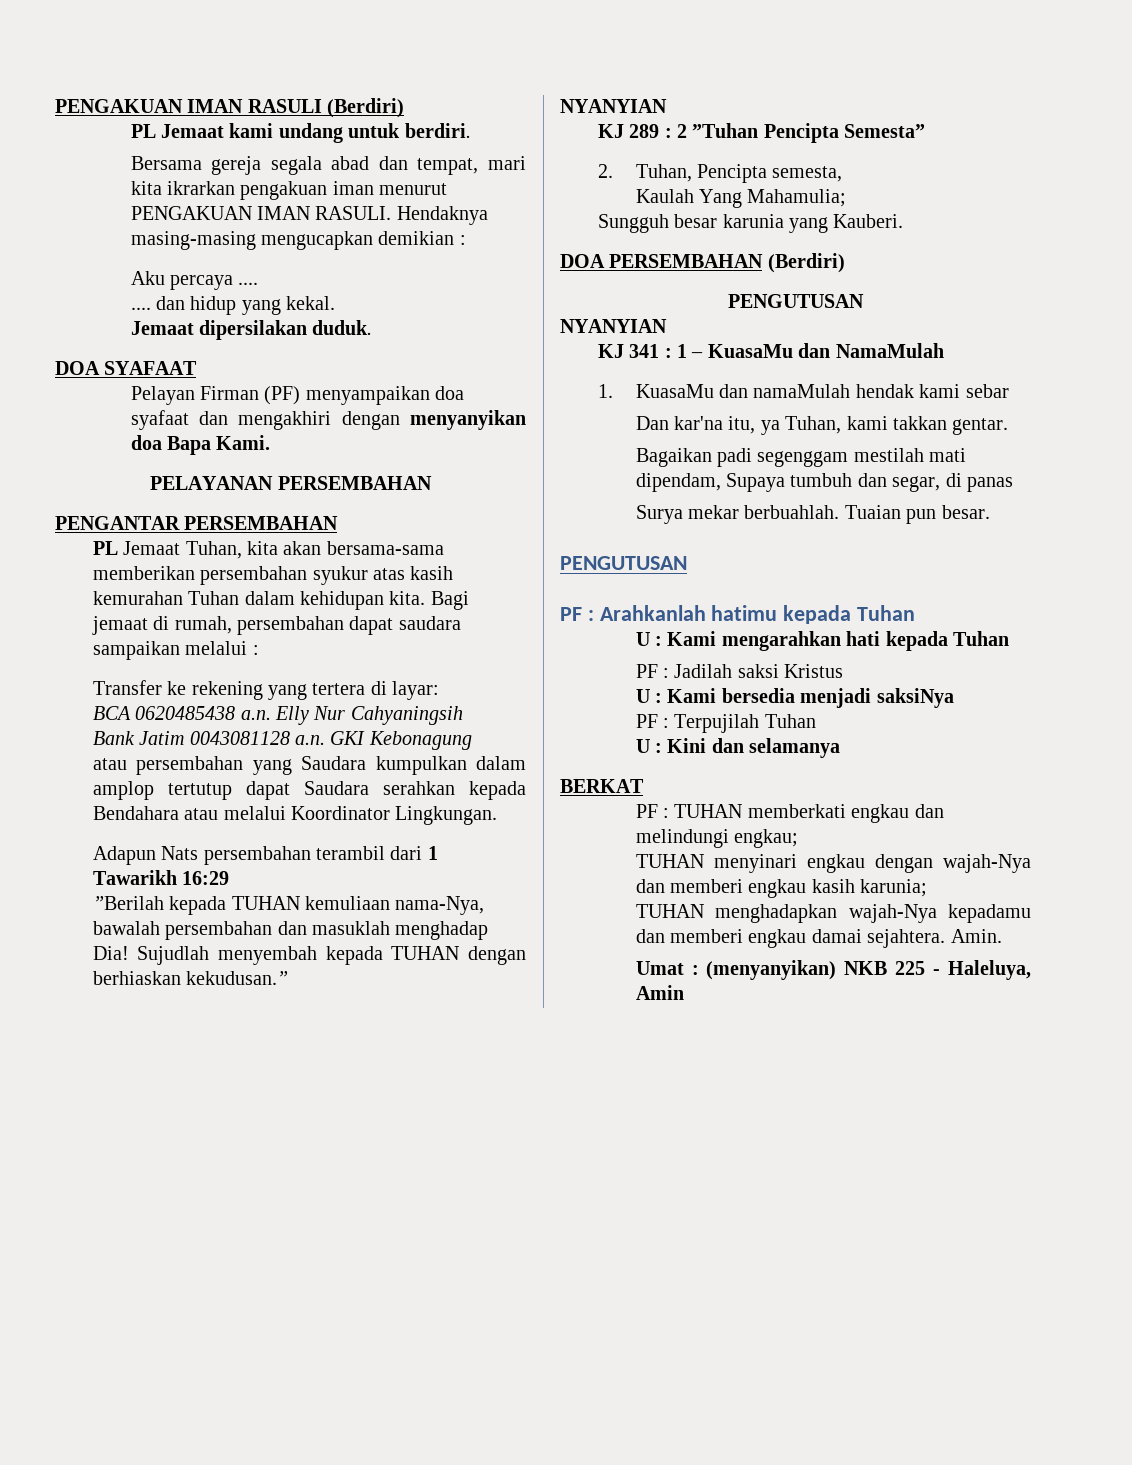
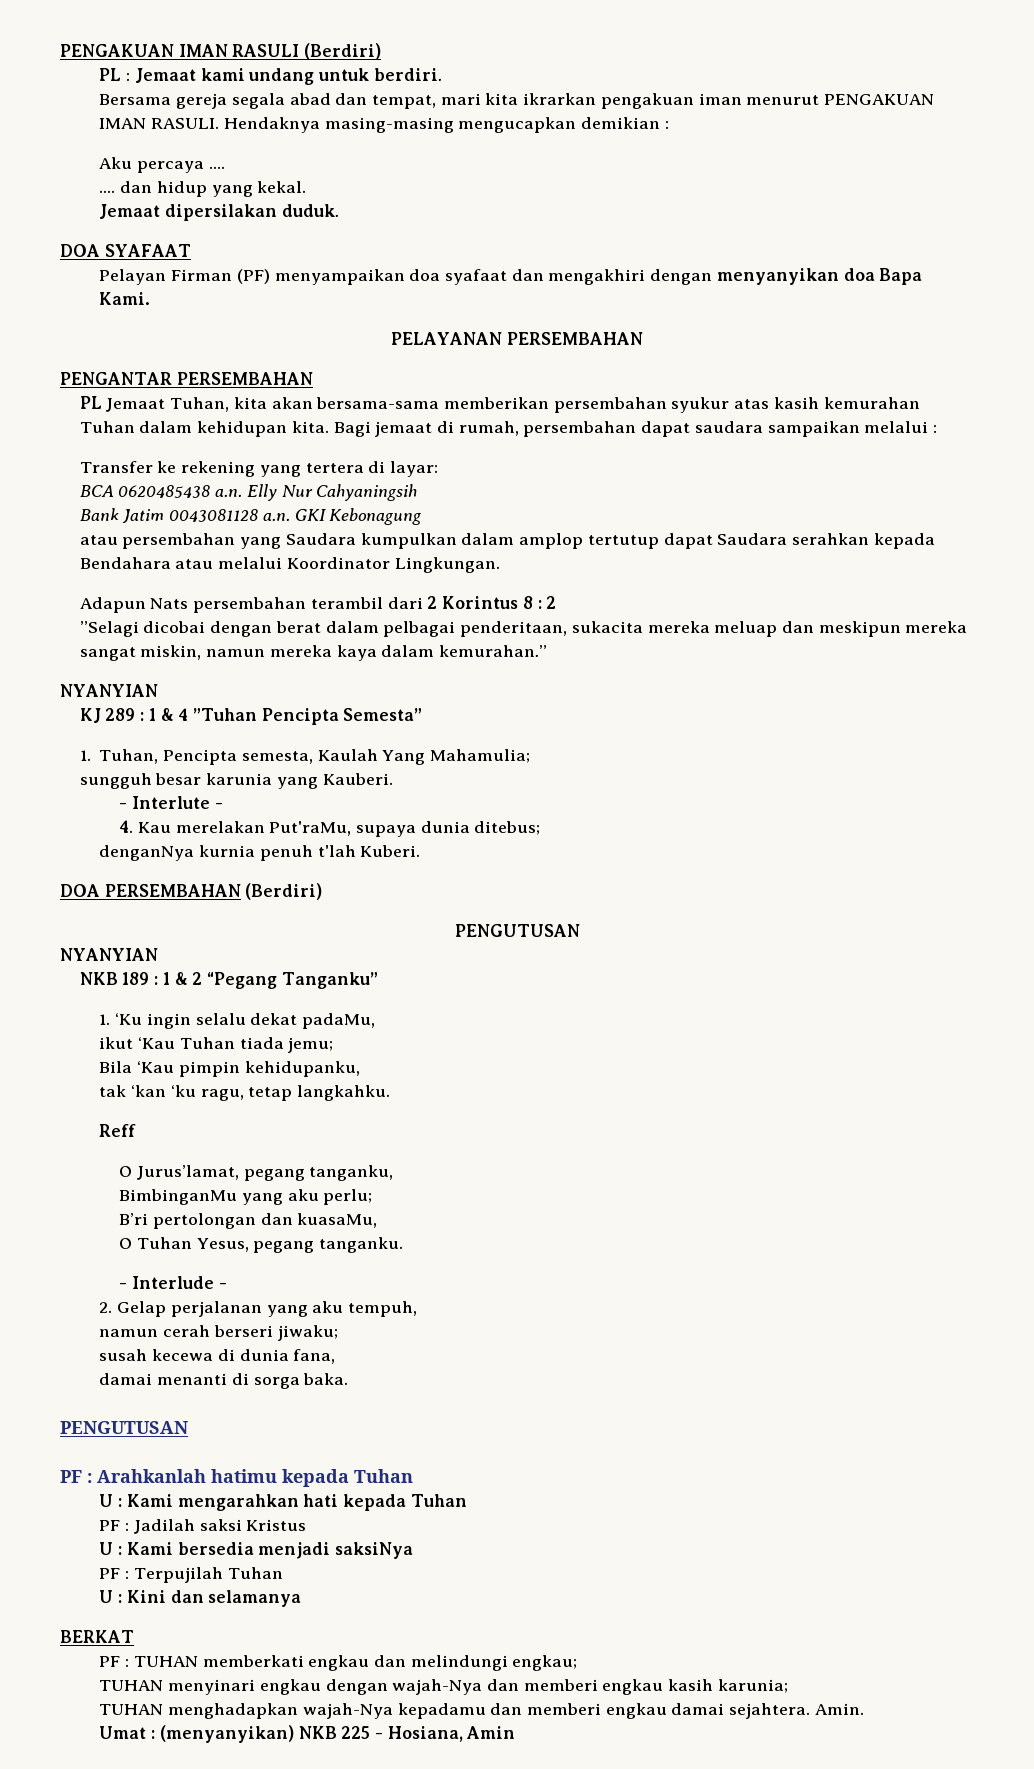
- PL Jemaat kami undang untuk berdiri.
+ PL : Jemaat kami undang untuk berdiri.
- Adapun Nats persembahan terambil dari 1 Tawarikh 16:29
- ”Berilah kepada TUHAN kemuliaan nama-Nya, bawalah persembahan dan masuklah menghadap Dia! Sujudlah menyembah kepada TUHAN dengan berhiaskan kekudusan.”
+ Adapun Nats persembahan terambil dari 2 Korintus 8 : 2
+ ”Selagi dicobai dengan berat dalam pelbagai penderitaan, sukacita mereka meluap dan meskipun mereka sangat miskin, namun mereka kaya dalam kemurahan.”
- KJ 289 : 2 ”Tuhan Pencipta Semesta”
+ KJ 289 : 1 & 4 ”Tuhan Pencipta Semesta”
- 2. Tuhan, Pencipta semesta,
- Kaulah Yang Mahamulia;
+ 1. Tuhan, Pencipta semesta, Kaulah Yang Mahamulia;
- Sungguh besar karunia yang Kauberi.
+ sungguh besar karunia yang Kauberi.
+ - Interlute -
+ 4. Kau merelakan Put'raMu, supaya dunia ditebus;
+ denganNya kurnia penuh t'lah Kuberi.
- KJ 341 : 1 – KuasaMu dan NamaMulah
- 1. KuasaMu dan namaMulah hendak kami sebar
- Dan kar'na itu, ya Tuhan, kami takkan gentar.
- Bagaikan padi segenggam mestilah mati dipendam, Supaya tumbuh dan segar, di panas
- Surya mekar berbuahlah. Tuaian pun besar.
+ NKB 189 : 1 & 2 “Pegang Tanganku”
+ 1. ‘Ku ingin selalu dekat padaMu,
+ ikut ‘Kau Tuhan tiada jemu;
+ Bila ‘Kau pimpin kehidupanku,
+ tak ‘kan ‘ku ragu, tetap langkahku.
+ Reff
+ O Jurus’lamat, pegang tanganku,
+ BimbinganMu yang aku perlu;
+ B’ri pertolongan dan kuasaMu,
+ O Tuhan Yesus, pegang tanganku.
+ - Interlude -
+ 2. Gelap perjalanan yang aku tempuh,
+ namun cerah berseri jiwaku;
+ susah kecewa di dunia fana,
+ damai menanti di sorga baka.
- Umat : (menyanyikan) NKB 225 - Haleluya, Amin
+ Umat : (menyanyikan) NKB 225 - Hosiana, Amin

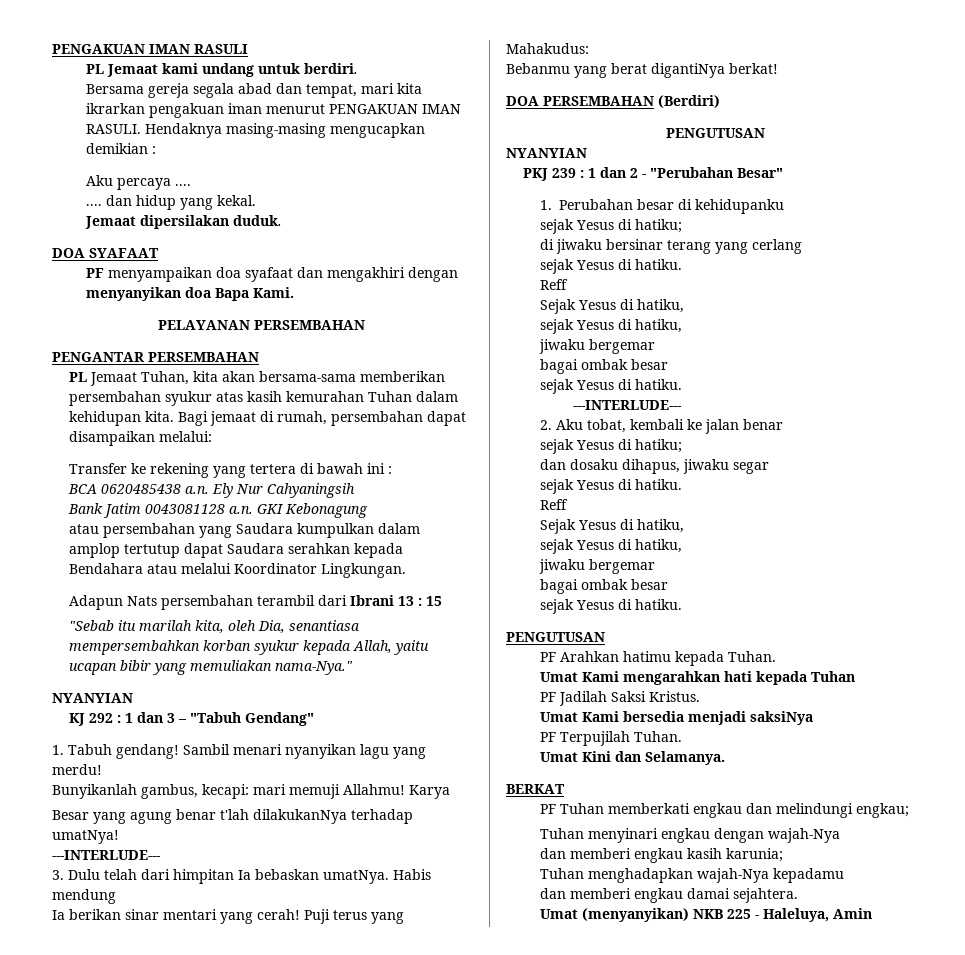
- PENGAKUAN IMAN RASULI (Berdiri)
- PL : Jemaat kami undang untuk berdiri.
+ PENGAKUAN IMAN RASULI
+ PL Jemaat kami undang untuk berdiri.
- Pelayan Firman (PF) menyampaikan doa syafaat dan mengakhiri dengan menyanyikan doa Bapa Kami.
+ PF menyampaikan doa syafaat dan mengakhiri dengan menyanyikan doa Bapa Kami.
- Bagi jemaat di rumah, persembahan dapat saudara sampaikan melalui :
+ Bagi jemaat di rumah, persembahan dapat disampaikan melalui:
- Transfer ke rekening yang tertera di layar:
+ Transfer ke rekening yang tertera di bawah ini :
- BCA 0620485438 a.n. Elly Nur Cahyaningsih
+ BCA 0620485438 a.n. Ely Nur Cahyaningsih
- Adapun Nats persembahan terambil dari 2 Korintus 8 : 2
- ”Selagi dicobai dengan berat dalam pelbagai penderitaan, sukacita mereka meluap dan meskipun mereka sangat miskin, namun mereka kaya dalam kemurahan.”
+ Adapun Nats persembahan terambil dari Ibrani 13 : 15
+ "Sebab itu marilah kita, oleh Dia, senantiasa mempersembahkan korban syukur kepada Allah, yaitu ucapan bibir yang memuliakan nama-Nya."
- KJ 289 : 1 & 4 ”Tuhan Pencipta Semesta”
- 1. Tuhan, Pencipta semesta, Kaulah Yang Mahamulia;
- sungguh besar karunia yang Kauberi.
- - Interlute -
- 4. Kau merelakan Put'raMu, supaya dunia ditebus;
- denganNya kurnia penuh t'lah Kuberi.
+ KJ 292 : 1 dan 3 – "Tabuh Gendang"
+ 1. Tabuh gendang! Sambil menari nyanyikan lagu yang merdu!
+ Bunyikanlah gambus, kecapi: mari memuji Allahmu! Karya
+ Besar yang agung benar t'lah dilakukanNya terhadap umatNya!
+ ---INTERLUDE---
+ 3. Dulu telah dari himpitan Ia bebaskan umatNya. Habis mendung
+ Ia berikan sinar mentari yang cerah! Puji terus yang Mahakudus:
+ Bebanmu yang berat digantiNya berkat!
- NKB 189 : 1 & 2 “Pegang Tanganku”
- 1. ‘Ku ingin selalu dekat padaMu,
- ikut ‘Kau Tuhan tiada jemu;
- Bila ‘Kau pimpin kehidupanku,
- tak ‘kan ‘ku ragu, tetap langkahku.
+ PKJ 239 : 1 dan 2 - "Perubahan Besar"
+ 1. Perubahan besar di kehidupanku
+ sejak Yesus di hatiku;
+ di jiwaku bersinar terang yang cerlang
+ sejak Yesus di hatiku.
  Reff
- O Jurus’lamat, pegang tanganku,
- BimbinganMu yang aku perlu;
- B’ri pertolongan dan kuasaMu,
- O Tuhan Yesus, pegang tanganku.
- - Interlude -
- 2. Gelap perjalanan yang aku tempuh,
- namun cerah berseri jiwaku;
- susah kecewa di dunia fana,
- damai menanti di sorga baka.
+ Sejak Yesus di hatiku,
+ sejak Yesus di hatiku,
+ jiwaku bergemar
+ bagai ombak besar
+ sejak Yesus di hatiku.
+ ---INTERLUDE---
+ 2. Aku tobat, kembali ke jalan benar
+ sejak Yesus di hatiku;
+ dan dosaku dihapus, jiwaku segar
+ sejak Yesus di hatiku.
+ Reff
+ Sejak Yesus di hatiku,
+ sejak Yesus di hatiku,
+ jiwaku bergemar
+ bagai ombak besar
+ sejak Yesus di hatiku.
  PENGUTUSAN
- PF : Arahkanlah hatimu kepada Tuhan
- U : Kami mengarahkan hati kepada Tuhan
+ PF Arahkan hatimu kepada Tuhan.
+ Umat Kami mengarahkan hati kepada Tuhan
- PF : Jadilah saksi Kristus
- U : Kami bersedia menjadi saksiNya
+ PF Jadilah Saksi Kristus.
+ Umat Kami bersedia menjadi saksiNya
- PF : Terpujilah Tuhan
- U : Kini dan selamanya
+ PF Terpujilah Tuhan.
+ Umat Kini dan Selamanya.
- PF : TUHAN memberkati engkau dan melindungi engkau;
+ PF Tuhan memberkati engkau dan melindungi engkau;
- TUHAN menyinari engkau dengan wajah-Nya dan memberi engkau kasih karunia;
+ Tuhan menyinari engkau dengan wajah-Nya
+ dan memberi engkau kasih karunia;
- TUHAN menghadapkan wajah-Nya kepadamu dan memberi engkau damai sejahtera. Amin.
- Umat : (menyanyikan) NKB 225 - Hosiana, Amin
+ Tuhan menghadapkan wajah-Nya kepadamu
+ dan memberi engkau damai sejahtera.
+ Umat (menyanyikan) NKB 225 - Haleluya, Amin

